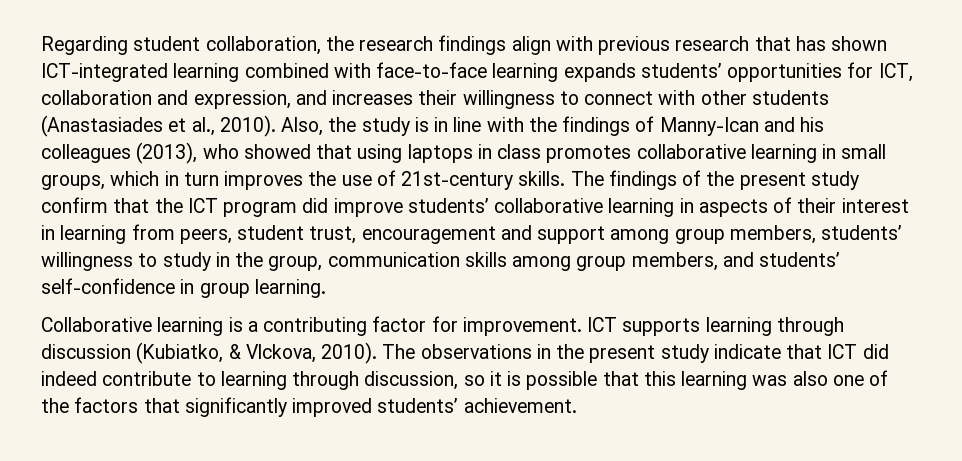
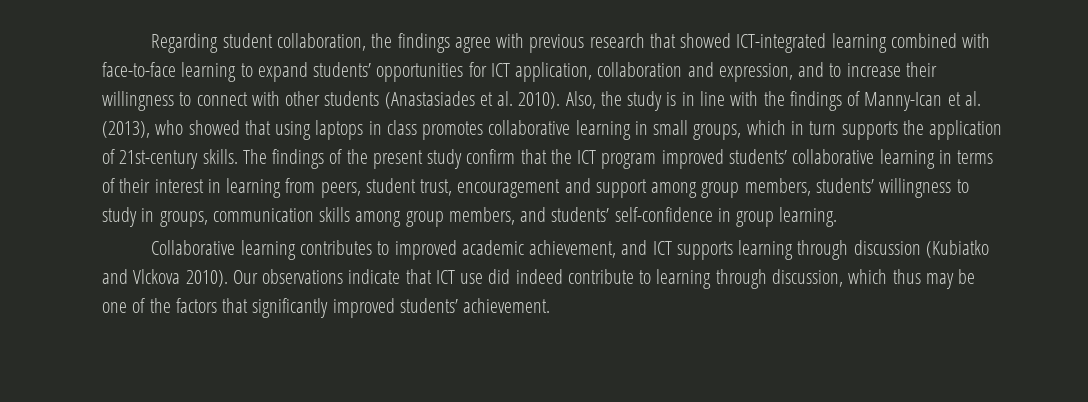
- Regarding student collaboration, the research findings align with previous research that has shown ICT-integrated learning combined with face-to-face learning expands students’ opportunities for ICT, collaboration and expression, and increases their willingness to connect with other students (Anastasiades et al., 2010).
+ Regarding student collaboration, the findings agree with previous research that showed ICT-integrated learning combined with face-to-face learning to expand students’ opportunities for ICT application, collaboration and expression, and to increase their willingness to connect with other students (Anastasiades et al. 2010).
- Also, the study is in line with the findings of Manny-Ican and his colleagues (2013), who showed that using laptops in class promotes collaborative learning in small groups, which in turn improves the use of 21st-century skills.
+ Also, the study is in line with the findings of Manny-Ican et al. (2013), who showed that using laptops in class promotes collaborative learning in small groups, which in turn supports the application of 21st-century skills.
- The findings of the present study confirm that the ICT program did improve students’ collaborative learning in aspects of their interest in learning from peers, student trust, encouragement and support among group members, students’ willingness to study in the group, communication skills among group members, and students’ self-confidence in group learning.
+ The findings of the present study confirm that the ICT program improved students’ collaborative learning in terms of their interest in learning from peers, student trust, encouragement and support among group members, students’ willingness to study in groups, communication skills among group members, and students’ self-confidence in group learning.
- Collaborative learning is a contributing factor for improvement. ICT supports learning through discussion (Kubiatko, & Vlckova, 2010). The observations in the present study indicate that ICT did indeed contribute to learning through discussion, so it is possible that this learning was also one of the factors that significantly improved students’ achievement.
+ Collaborative learning contributes to improved academic achievement, and ICT supports learning through discussion (Kubiatko and Vlckova 2010). Our observations indicate that ICT use did indeed contribute to learning through discussion, which thus may be one of the factors that significantly improved students’ achievement.

